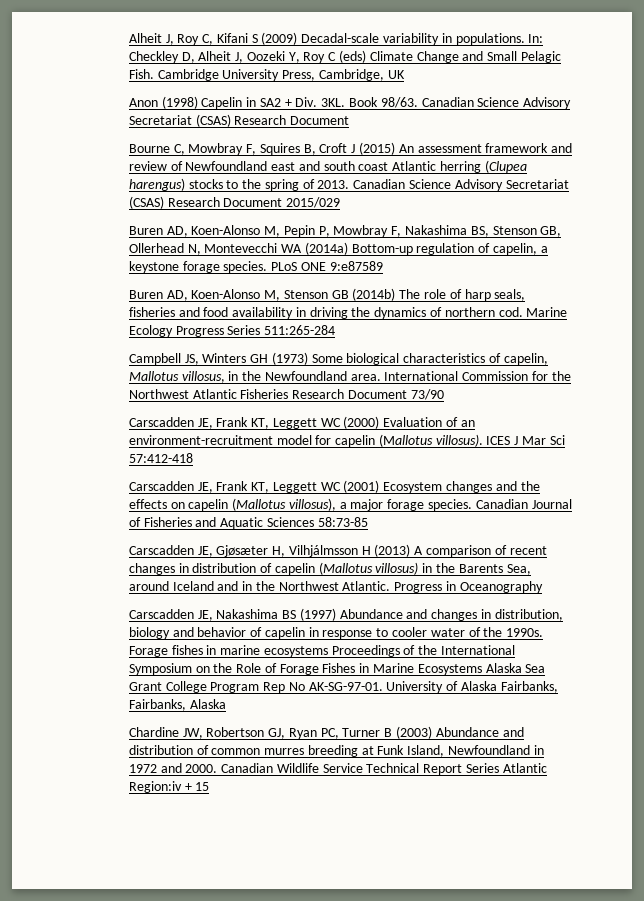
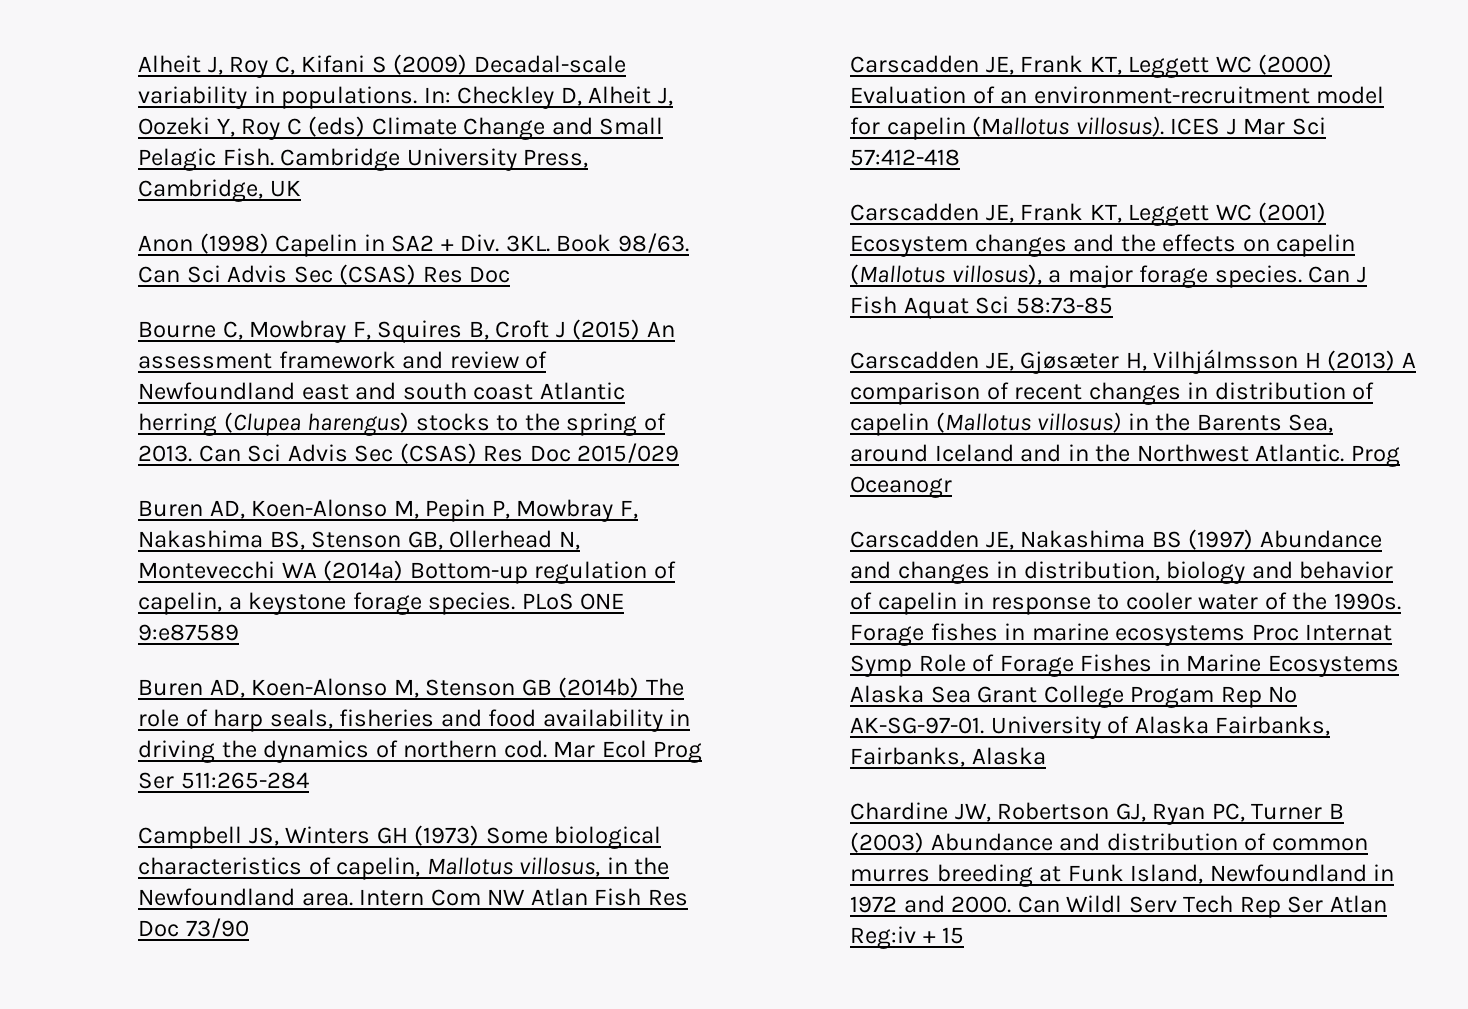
- Book 98/63. Canadian Science Advisory Secretariat (CSAS) Research Document
+ Book 98/63. Can Sci Advis Sec (CSAS) Res Doc
- Canadian Science Advisory Secretariat (CSAS) Research Document 2015/029
+ Can Sci Advis Sec (CSAS) Res Doc 2015/029
- Marine Ecology Progress Series 511:265-284
+ Mar Ecol Prog Ser 511:265-284
- International Commission for the Northwest Atlantic Fisheries Research Document 73/90
+ Intern Com NW Atlan Fish Res Doc 73/90
- Canadian Journal of Fisheries and Aquatic Sciences 58:73-85
+ Can J Fish Aquat Sci 58:73-85
- Progress in Oceanography
+ Prog Oceanogr
- Forage fishes in marine ecosystems Proceedings of the International Symposium on the Role of Forage Fishes in Marine Ecosystems Alaska Sea Grant College Program Rep No AK-SG-97-01.
+ Forage fishes in marine ecosystems Proc Internat Symp Role of Forage Fishes in Marine Ecosystems Alaska Sea Grant College Progam Rep No AK-SG-97-01.
- Canadian Wildlife Service Technical Report Series Atlantic Region:iv + 15
+ Can Wildl Serv Tech Rep Ser Atlan Reg:iv + 15

